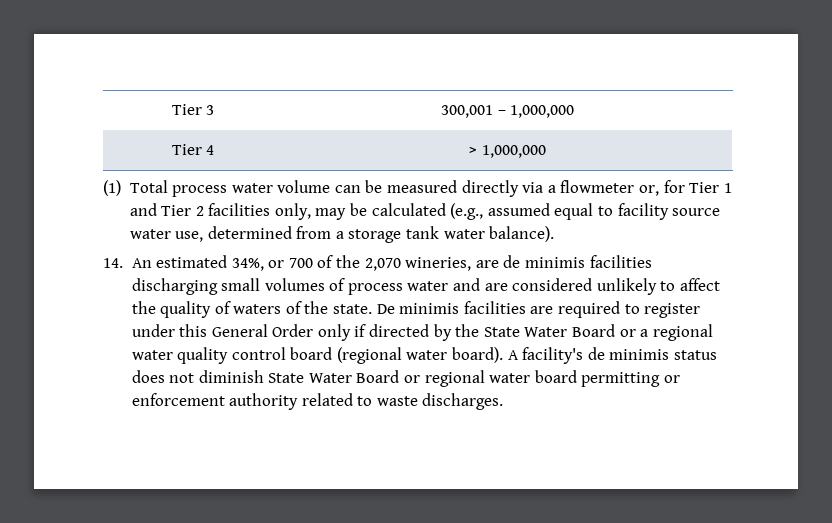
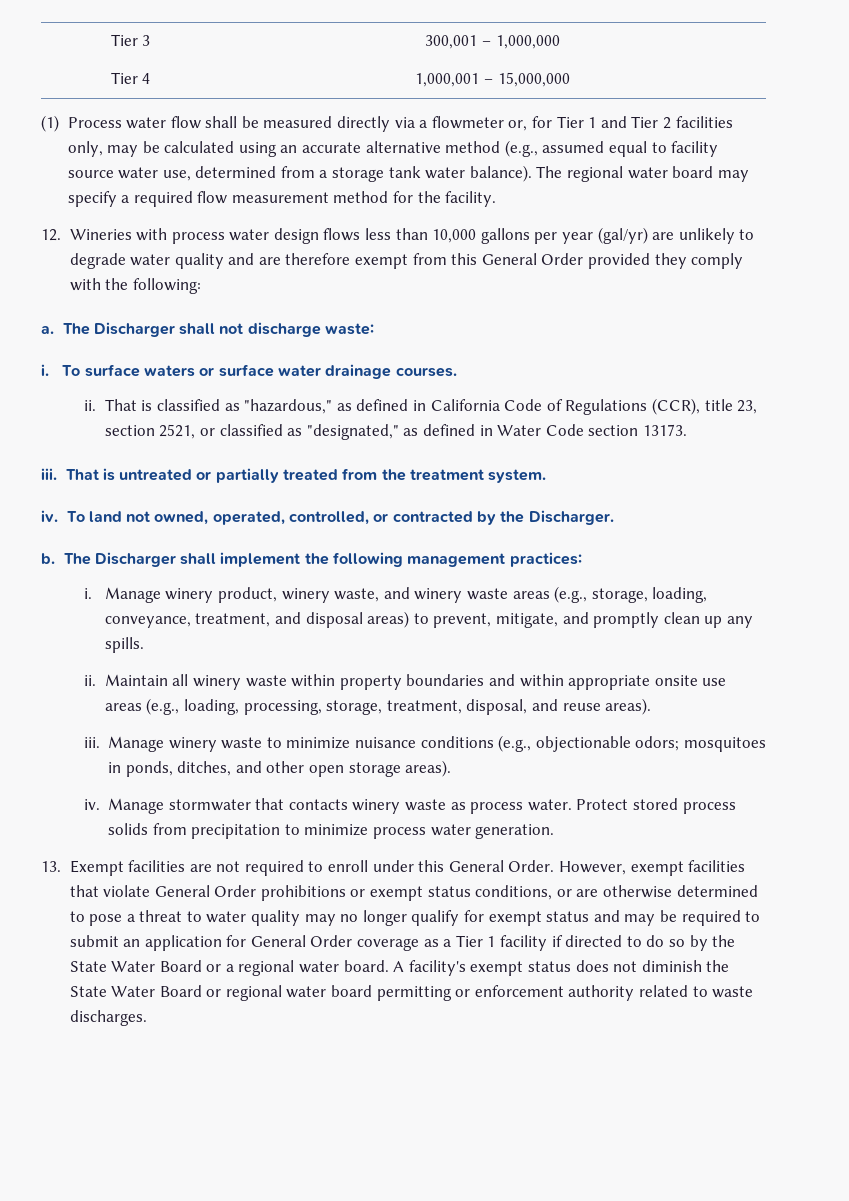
- Tier 4 | > 1,000,000
- (1) Total process water volume can be measured directly via a flowmeter or, for Tier 1 and Tier 2 facilities only, may be calculated (e.g., assumed equal to facility source water use, determined from a storage tank water balance).
- 14. An estimated 34%, or 700 of the 2,070 wineries, are de minimis facilities discharging small volumes of process water and are considered unlikely to affect the quality of waters of the state. De minimis facilities are required to register under this General Order only if directed by the State Water Board or a regional water quality control board (regional water board). A facility's de minimis status does not diminish State Water Board or regional water board permitting or enforcement authority related to waste discharges.
+ Tier 4 | 1,000,001 – 15,000,000
+ (1) Process water flow shall be measured directly via a flowmeter or, for Tier 1 and Tier 2 facilities only, may be calculated using an accurate alternative method (e.g., assumed equal to facility source water use, determined from a storage tank water balance). The regional water board may specify a required flow measurement method for the facility.
+ 12. Wineries with process water design flows less than 10,000 gallons per year (gal/yr) are unlikely to degrade water quality and are therefore exempt from this General Order provided they comply with the following:
+ a. The Discharger shall not discharge waste:
+ i. To surface waters or surface water drainage courses.
+ ii. That is classified as "hazardous," as defined in California Code of Regulations (CCR), title 23, section 2521, or classified as "designated," as defined in Water Code section 13173.
+ iii. That is untreated or partially treated from the treatment system.
+ iv. To land not owned, operated, controlled, or contracted by the Discharger.
+ b. The Discharger shall implement the following management practices:
+ i. Manage winery product, winery waste, and winery waste areas (e.g., storage, loading, conveyance, treatment, and disposal areas) to prevent, mitigate, and promptly clean up any spills.
+ ii. Maintain all winery waste within property boundaries and within appropriate onsite use areas (e.g., loading, processing, storage, treatment, disposal, and reuse areas).
+ iii. Manage winery waste to minimize nuisance conditions (e.g., objectionable odors; mosquitoes in ponds, ditches, and other open storage areas).
+ iv. Manage stormwater that contacts winery waste as process water. Protect stored process solids from precipitation to minimize process water generation.
+ 13. Exempt facilities are not required to enroll under this General Order. However, exempt facilities that violate General Order prohibitions or exempt status conditions, or are otherwise determined to pose a threat to water quality may no longer qualify for exempt status and may be required to submit an application for General Order coverage as a Tier 1 facility if directed to do so by the State Water Board or a regional water board. A facility's exempt status does not diminish the State Water Board or regional water board permitting or enforcement authority related to waste discharges.

